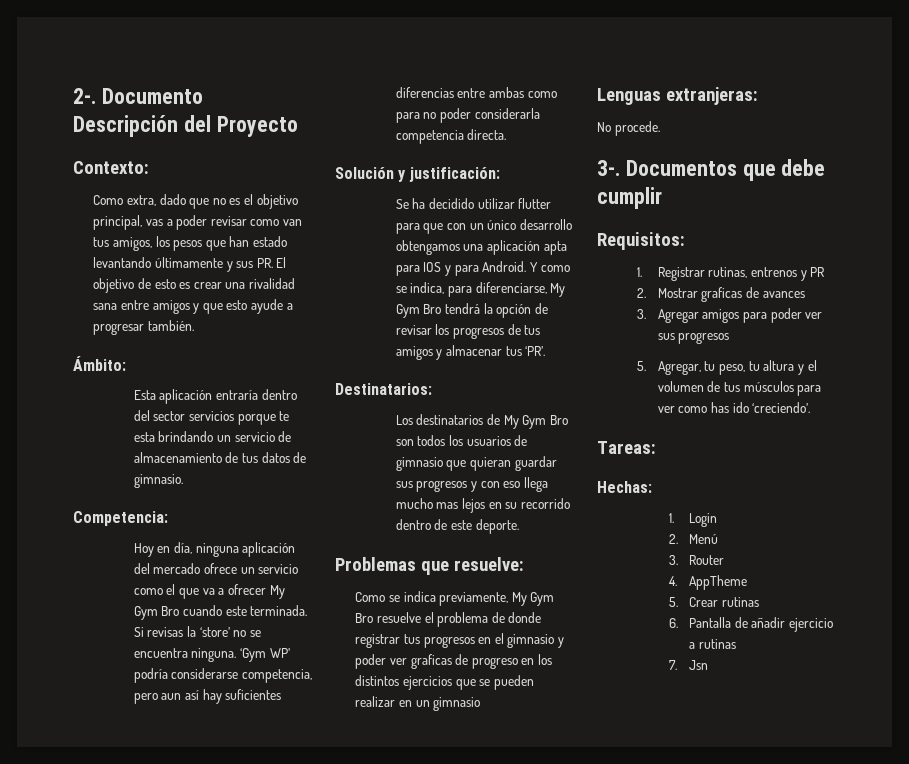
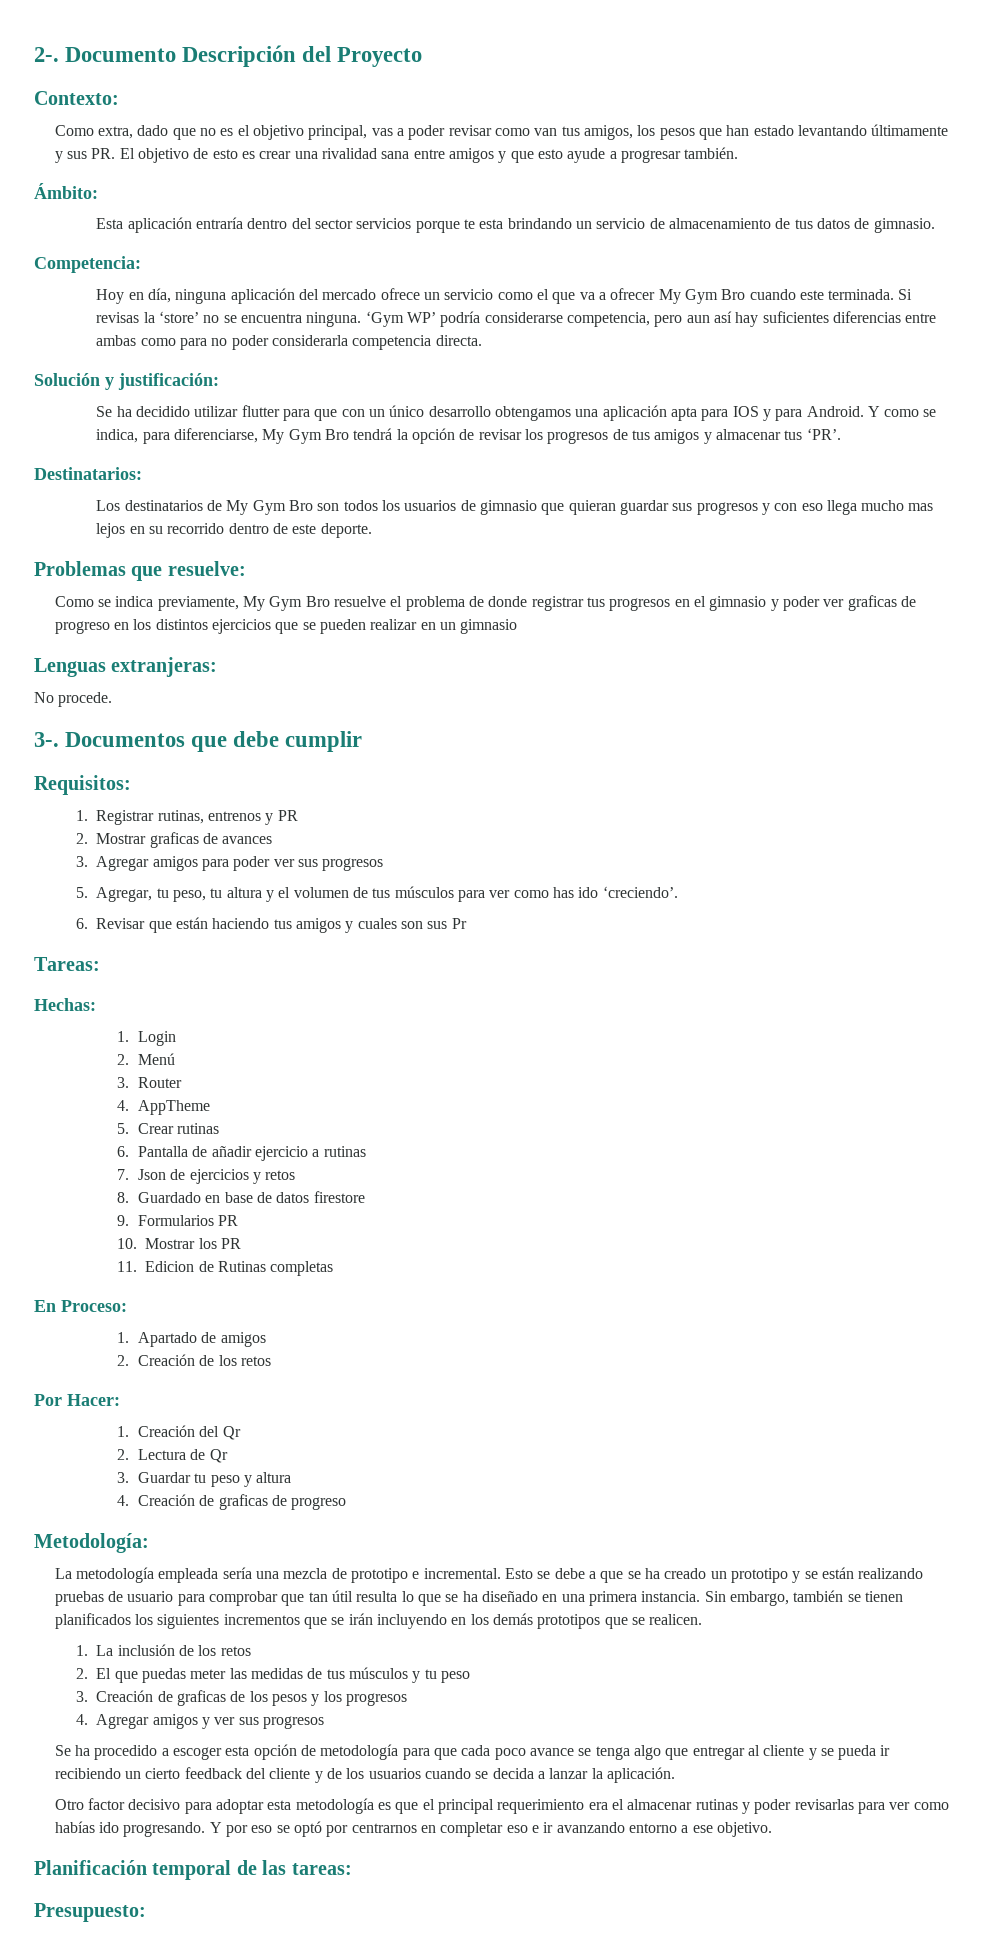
+ 6. Revisar que están haciendo tus amigos y cuales son sus Pr
- 7. Jsn
+ 7. Json de ejercicios y retos
+ 8. Guardado en base de datos firestore
+ 9. Formularios PR
+ 10. Mostrar los PR
+ 11. Edicion de Rutinas completas
+ En Proceso:
+ 1. Apartado de amigos
+ 2. Creación de los retos
+ Por Hacer:
+ 1. Creación del Qr
+ 2. Lectura de Qr
+ 3. Guardar tu peso y altura
+ 4. Creación de graficas de progreso
+ Metodología:
+ La metodología empleada sería una mezcla de prototipo e incremental. Esto se debe a que se ha creado un prototipo y se están realizando pruebas de usuario para comprobar que tan útil resulta lo que se ha diseñado en una primera instancia. Sin embargo, también se tienen planificados los siguientes incrementos que se irán incluyendo en los demás prototipos que se realicen.
+ 1. La inclusión de los retos
+ 2. El que puedas meter las medidas de tus músculos y tu peso
+ 3. Creación de graficas de los pesos y los progresos
+ 4. Agregar amigos y ver sus progresos
+ Se ha procedido a escoger esta opción de metodología para que cada poco avance se tenga algo que entregar al cliente y se pueda ir recibiendo un cierto feedback del cliente y de los usuarios cuando se decida a lanzar la aplicación.
+ Otro factor decisivo para adoptar esta metodología es que el principal requerimiento era el almacenar rutinas y poder revisarlas para ver como habías ido progresando. Y por eso se optó por centrarnos en completar eso e ir avanzando entorno a ese objetivo.
+ Planificación temporal de las tareas:
+ Presupuesto:

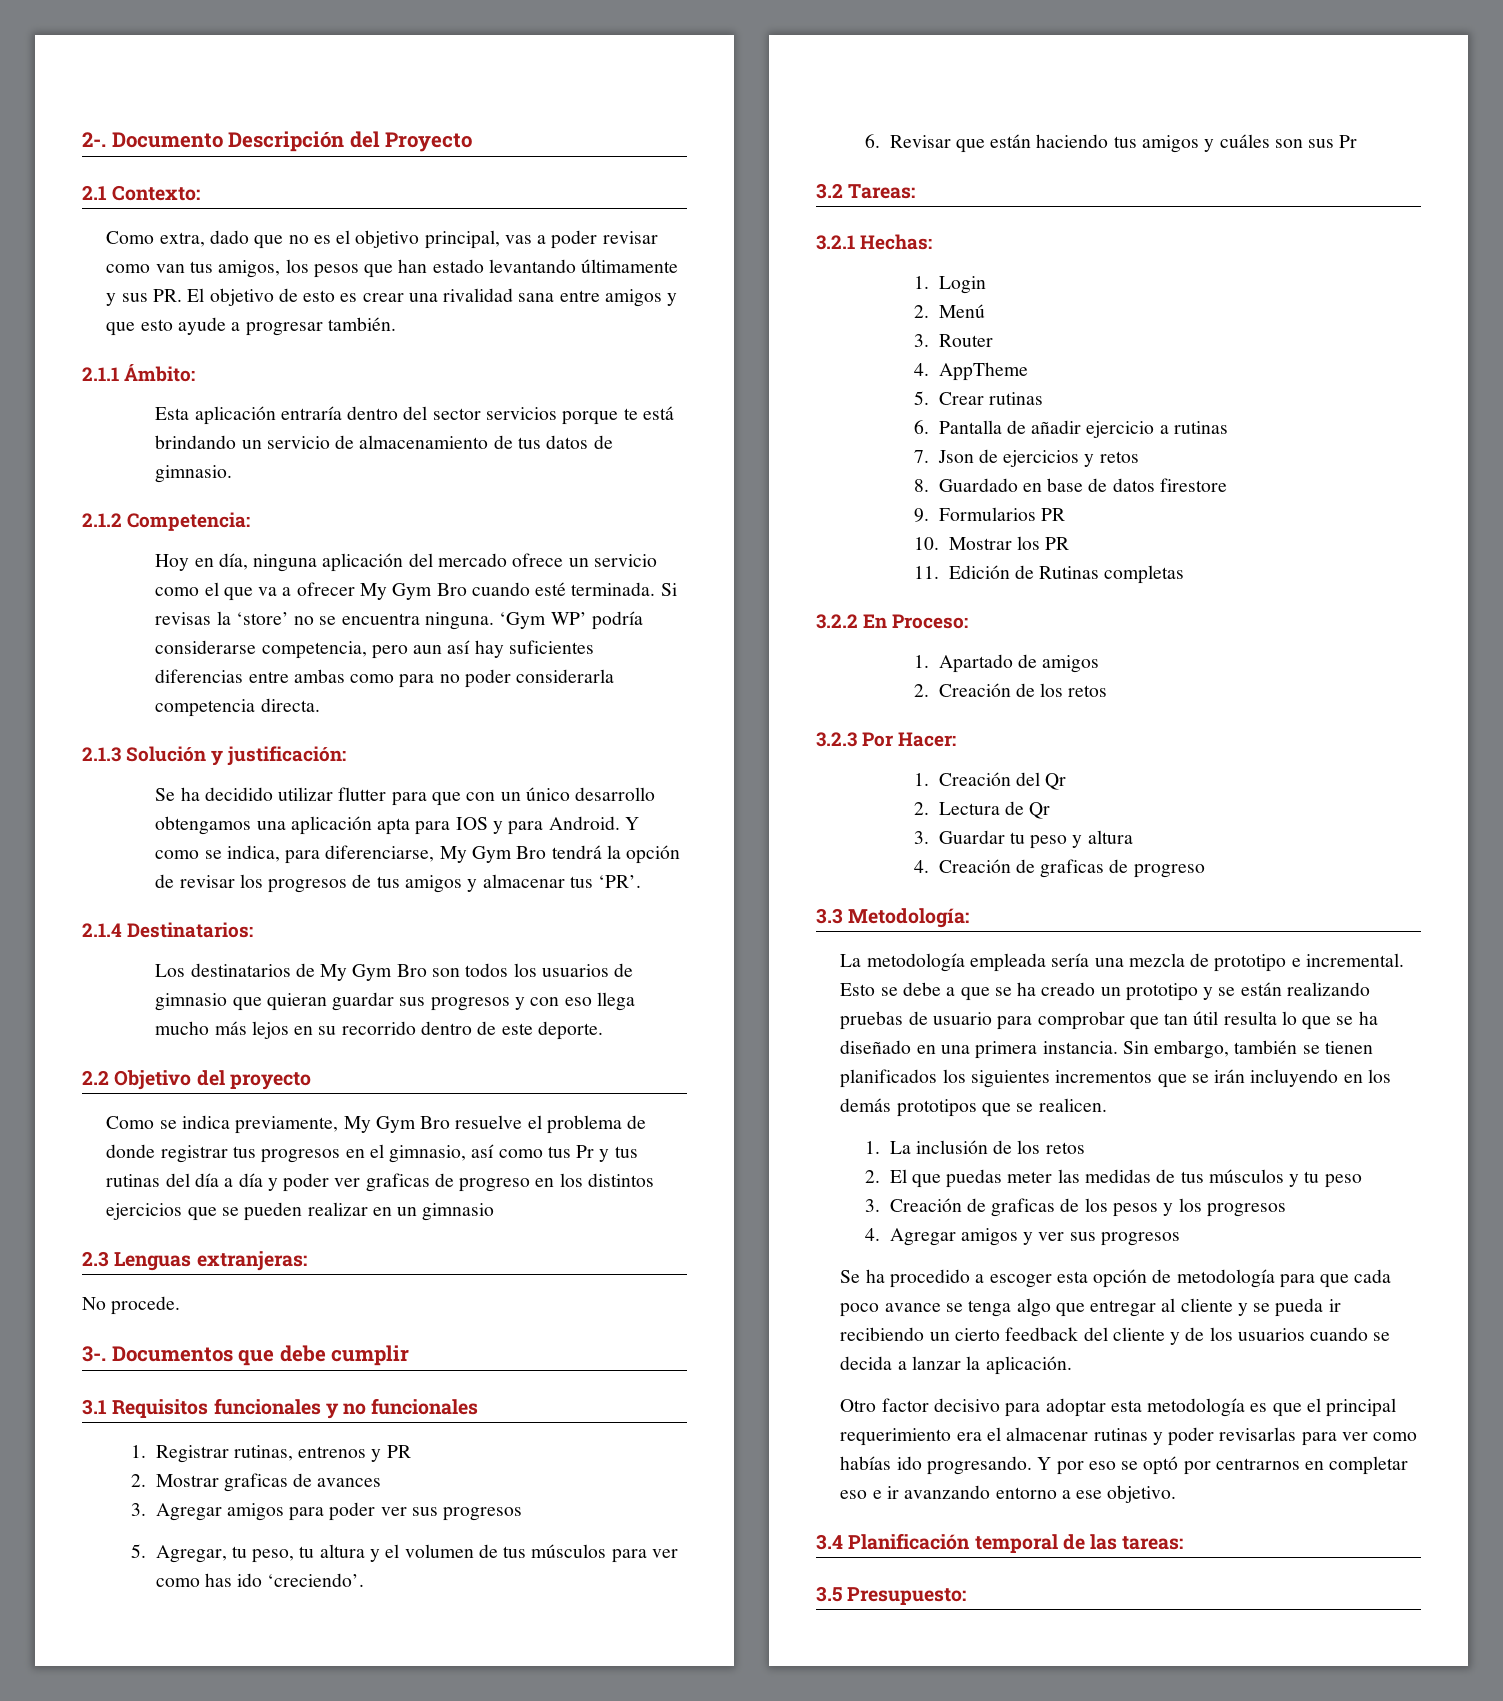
- Contexto:
+ 2.1 Contexto:
- Ámbito:
+ 2.1.1 Ámbito:
- Esta aplicación entraría dentro del sector servicios porque te esta brindando un servicio de almacenamiento de tus datos de gimnasio.
+ Esta aplicación entraría dentro del sector servicios porque te está brindando un servicio de almacenamiento de tus datos de gimnasio.
- Competencia:
+ 2.1.2 Competencia:
- Hoy en día, ninguna aplicación del mercado ofrece un servicio como el que va a ofrecer My Gym Bro cuando este terminada.
+ Hoy en día, ninguna aplicación del mercado ofrece un servicio como el que va a ofrecer My Gym Bro cuando esté terminada.
- Solución y justificación:
+ 2.1.3 Solución y justificación:
- Destinatarios:
+ 2.1.4 Destinatarios:
- Los destinatarios de My Gym Bro son todos los usuarios de gimnasio que quieran guardar sus progresos y con eso llega mucho mas lejos en su recorrido dentro de este deporte.
+ Los destinatarios de My Gym Bro son todos los usuarios de gimnasio que quieran guardar sus progresos y con eso llega mucho más lejos en su recorrido dentro de este deporte.
- Problemas que resuelve:
+ 2.2 Objetivo del proyecto
- Como se indica previamente, My Gym Bro resuelve el problema de donde registrar tus progresos en el gimnasio y poder ver graficas de progreso en los distintos ejercicios que se pueden realizar en un gimnasio
+ Como se indica previamente, My Gym Bro resuelve el problema de donde registrar tus progresos en el gimnasio, así como tus Pr y tus rutinas del día a día y poder ver graficas de progreso en los distintos ejercicios que se pueden realizar en un gimnasio
- Lenguas extranjeras:
+ 2.3 Lenguas extranjeras:
- Requisitos:
+ 3.1 Requisitos funcionales y no funcionales
- 6. Revisar que están haciendo tus amigos y cuales son sus Pr
+ 6. Revisar que están haciendo tus amigos y cuáles son sus Pr
- Tareas:
+ 3.2 Tareas:
- Hechas:
+ 3.2.1 Hechas:
- 11. Edicion de Rutinas completas
+ 11. Edición de Rutinas completas
- En Proceso:
+ 3.2.2 En Proceso:
- Por Hacer:
+ 3.2.3 Por Hacer:
- Metodología:
+ 3.3 Metodología:
- Planificación temporal de las tareas:
+ 3.4 Planificación temporal de las tareas:
- Presupuesto:
+ 3.5 Presupuesto:

